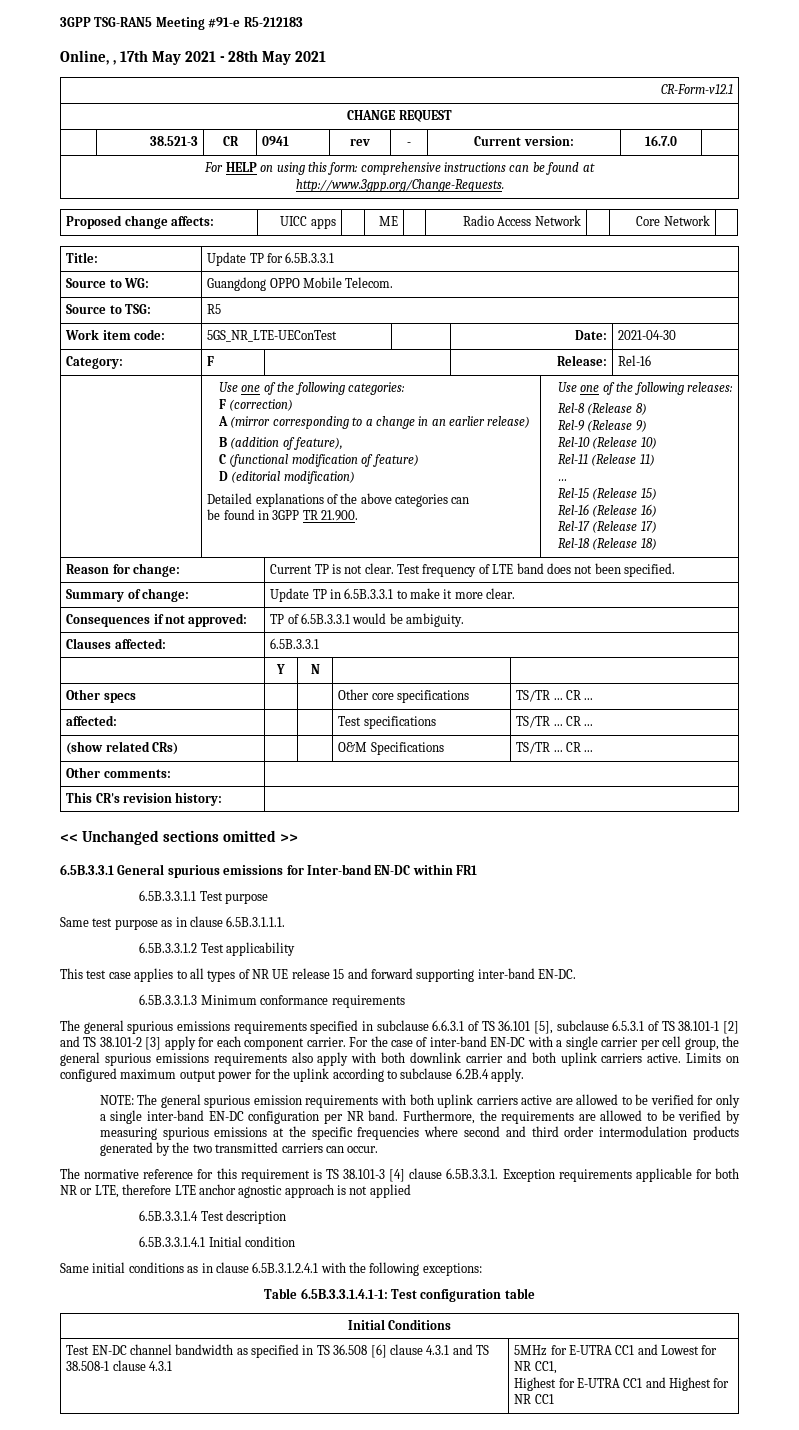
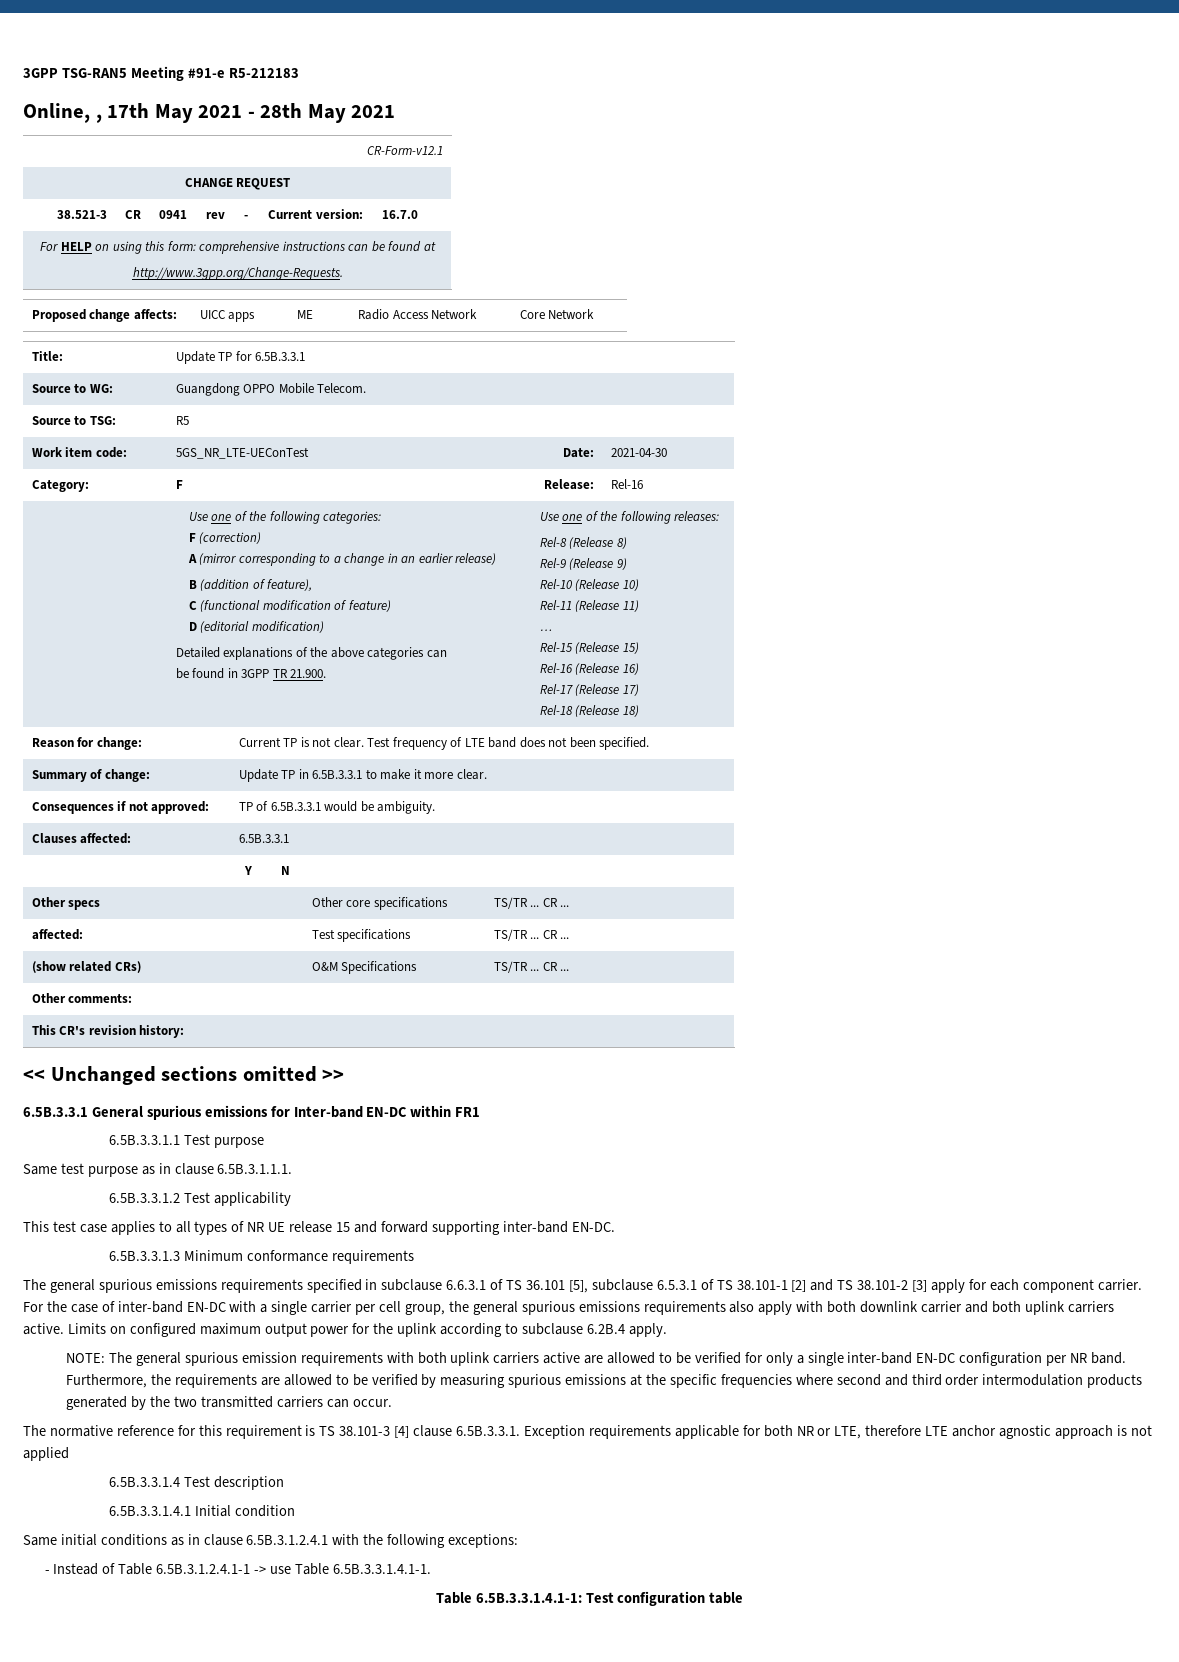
+ - Instead of Table 6.5B.3.1.2.4.1-1 -> use Table 6.5B.3.3.1.4.1-1.
- Initial Conditions
- Test EN-DC channel bandwidth as specified in TS 36.508 [6] clause 4.3.1 and TS 38.508-1 clause 4.3.1 | 5MHz for E-UTRA CC1 and Lowest for NR CC1,
- Highest for E-UTRA CC1 and Highest for NR CC1

